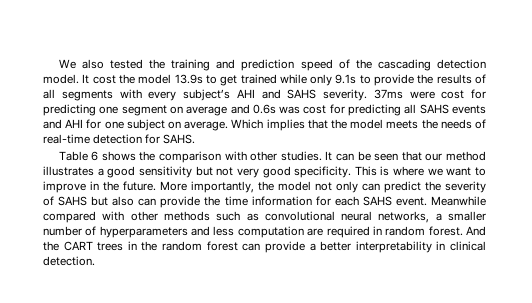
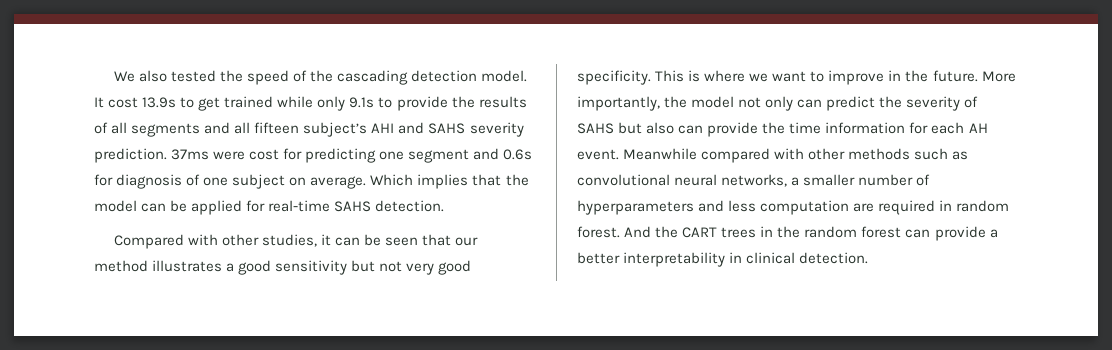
- We also tested the training and prediction speed of the cascading detection model.
+ We also tested the speed of the cascading detection model.
- It cost the model 13.9s to get trained while only 9.1s to provide the results of all segments with every subject’s AHI and SAHS severity.
+ It cost 13.9s to get trained while only 9.1s to provide the results of all segments and all fifteen subject’s AHI and SAHS severity prediction.
- 37ms were cost for predicting one segment on average and 0.6s was cost for predicting all SAHS events and AHI for one subject on average.
+ 37ms were cost for predicting one segment and 0.6s for diagnosis of one subject on average.
- Which implies that the model meets the needs of real-time detection for SAHS.
- Table 6 shows the comparison with other studies. It can be seen that our method illustrates a good sensitivity but not very good specificity.
+ Which implies that the model can be applied for real-time SAHS detection.
+ Compared with other studies, it can be seen that our method illustrates a good sensitivity but not very good specificity.
- More importantly, the model not only can predict the severity of SAHS but also can provide the time information for each SAHS event.
+ More importantly, the model not only can predict the severity of SAHS but also can provide the time information for each AH event.

